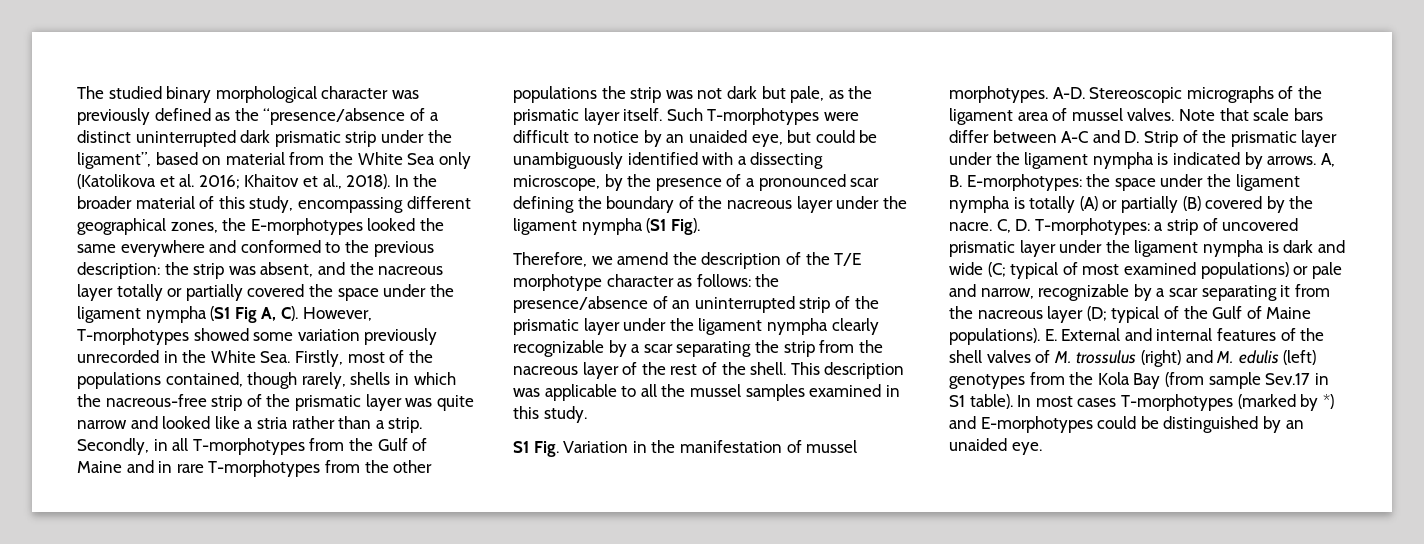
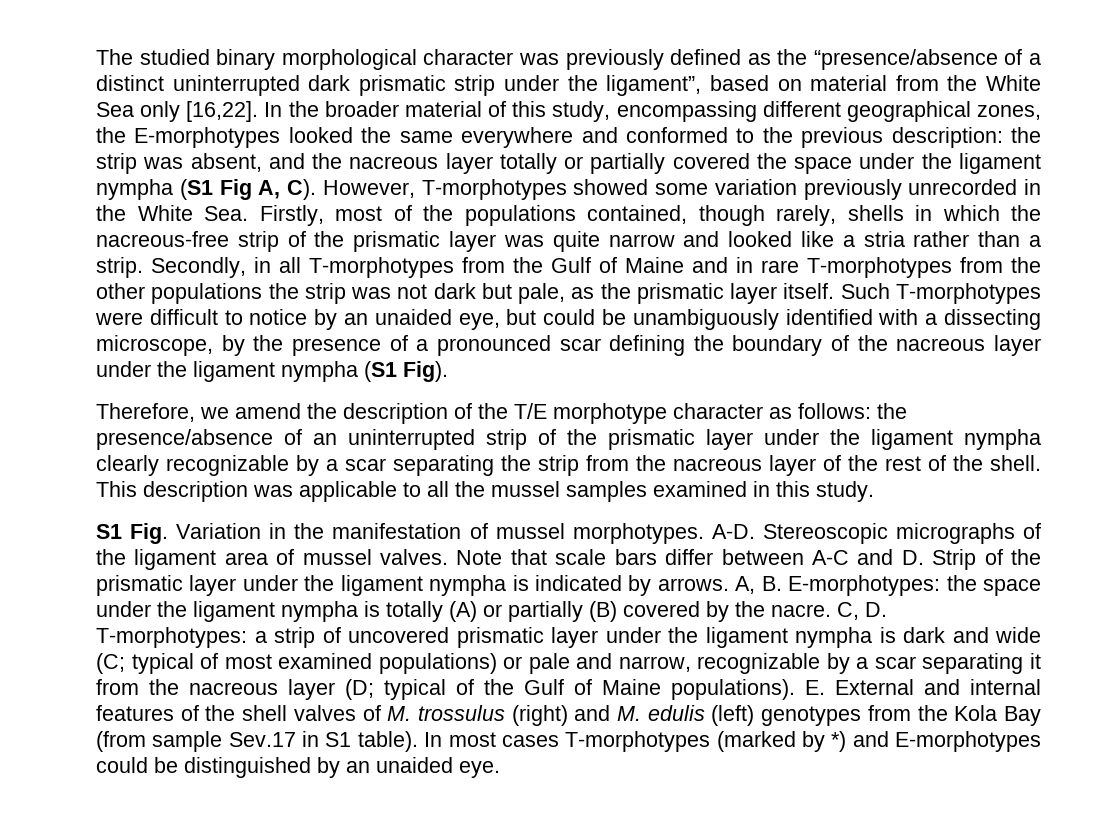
- The studied binary morphological character was previously defined as the “presence/absence of a distinct uninterrupted dark prismatic strip under the ligament”, based on material from the White Sea only (Katolikova et al. 2016; Khaitov et al., 2018).
+ The studied binary morphological character was previously defined as the “presence/absence of a distinct uninterrupted dark prismatic strip under the ligament”, based on material from the White Sea only [16,22].

